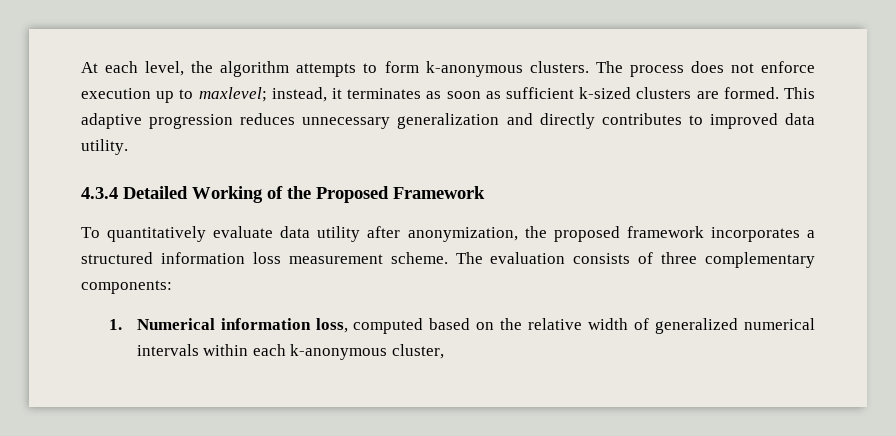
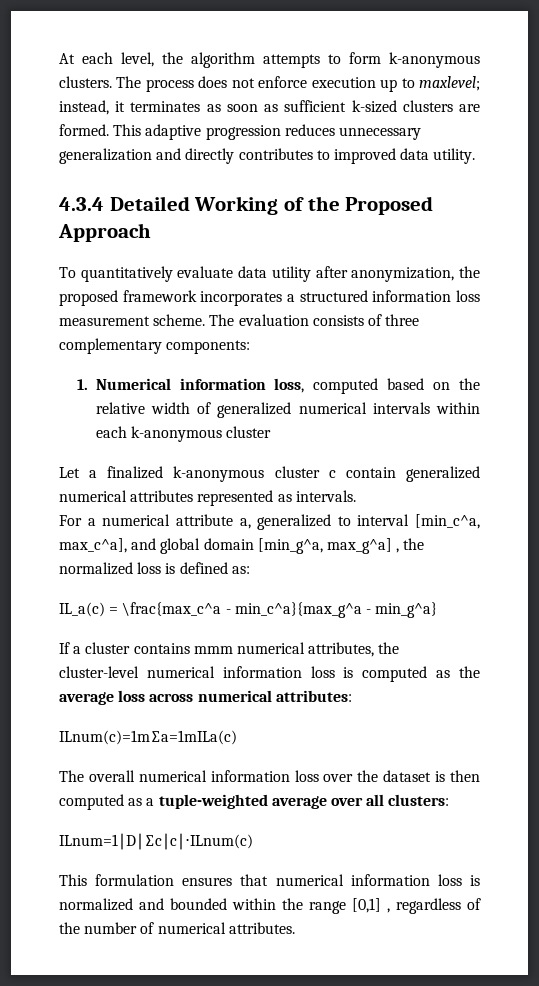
- 4.3.4 Detailed Working of the Proposed Framework
+ 4.3.4 Detailed Working of the Proposed Approach
- 1. Numerical information loss, computed based on the relative width of generalized numerical intervals within each k-anonymous cluster,
+ 1. Numerical information loss, computed based on the relative width of generalized numerical intervals within each k-anonymous cluster
+ Let a finalized k-anonymous cluster c contain generalized numerical attributes represented as intervals.
+ For a numerical attribute a, generalized to interval [min_c^a, max_c^a], and global domain [min_g^a, max_g^a] , the normalized loss is defined as:
+ IL_a(c) = \frac{max_c^a - min_c^a}{max_g^a - min_g^a}
+ If a cluster contains mmm numerical attributes, the cluster-level numerical information loss is computed as the average loss across numerical attributes:
+ ILnum(c)=1m∑a=1mILa(c)
+ The overall numerical information loss over the dataset is then computed as a tuple-weighted average over all clusters:
+ ILnum=1∣D∣∑c∣c∣⋅ILnum(c)
+ This formulation ensures that numerical information loss is normalized and bounded within the range [0,1] , regardless of the number of numerical attributes.

